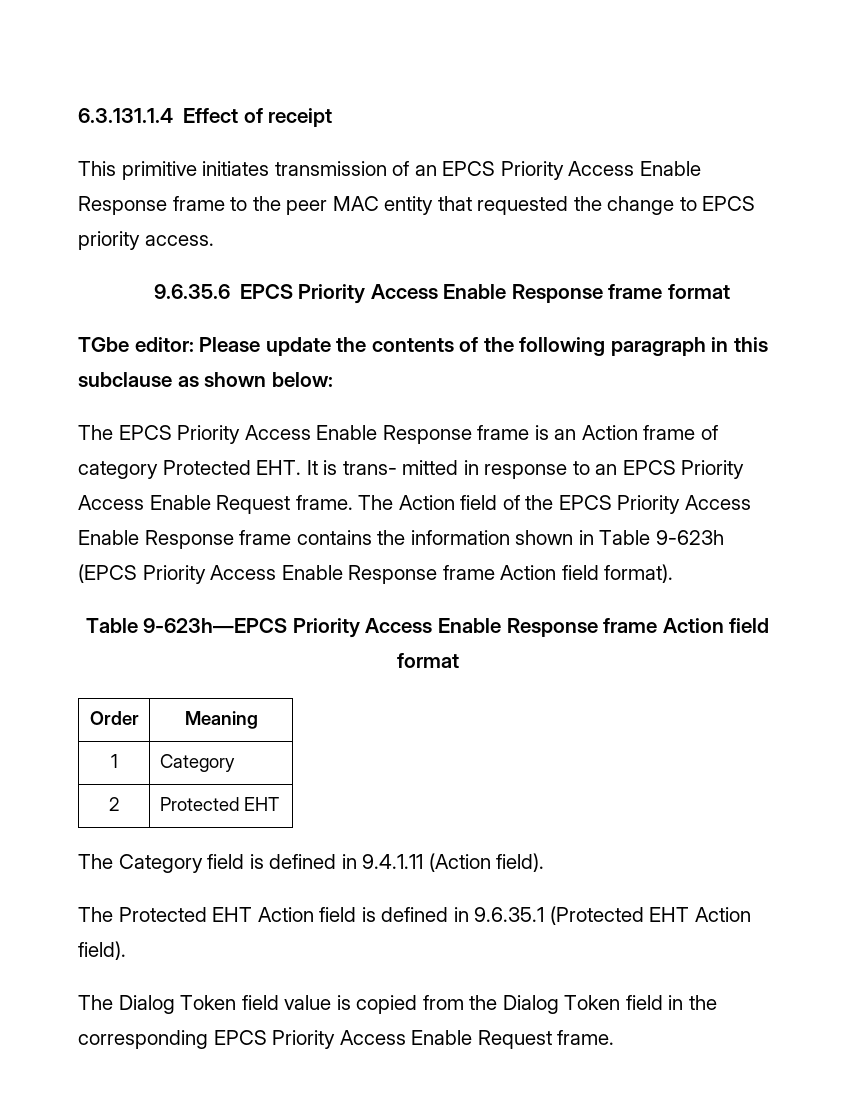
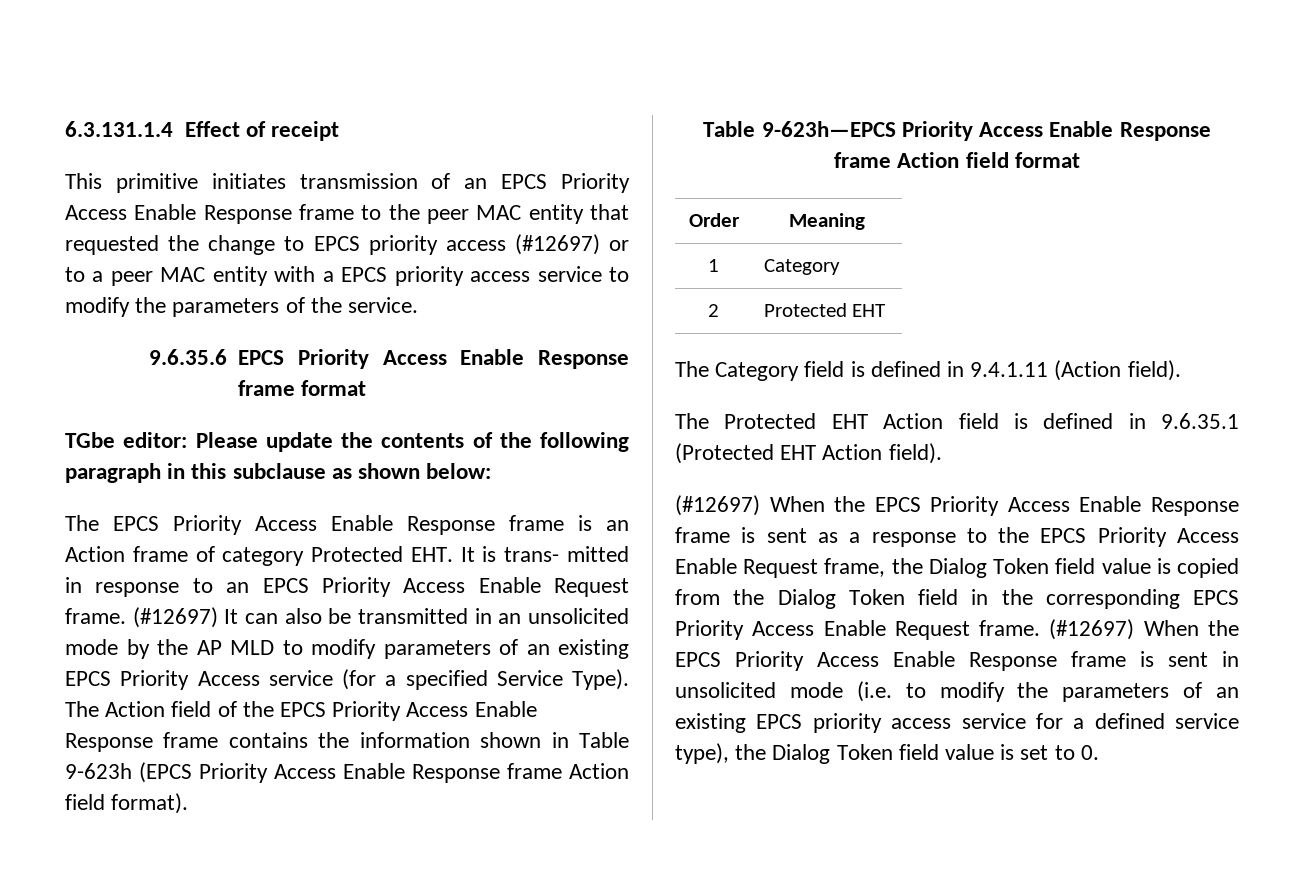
- This primitive initiates transmission of an EPCS Priority Access Enable Response frame to the peer MAC entity that requested the change to EPCS priority access.
+ This primitive initiates transmission of an EPCS Priority Access Enable Response frame to the peer MAC entity that requested the change to EPCS priority access (#12697) or to a peer MAC entity with a EPCS priority access service to modify the parameters of the service.
+ (#12697) It can also be transmitted in an unsolicited mode by the AP MLD to modify parameters of an existing EPCS Priority Access service (for a specified Service Type).
- The Dialog Token field value is copied from the Dialog Token field in the corresponding EPCS Priority Access Enable Request frame.
+ (#12697) When the EPCS Priority Access Enable Response frame is sent as a response to the EPCS Priority Access Enable Request frame, the Dialog Token field value is copied from the Dialog Token field in the corresponding EPCS Priority Access Enable Request frame.
+ (#12697) When the EPCS Priority Access Enable Response frame is sent in unsolicited mode (i.e. to modify the parameters of an existing EPCS priority access service for a defined service type), the Dialog Token field value is set to 0.

